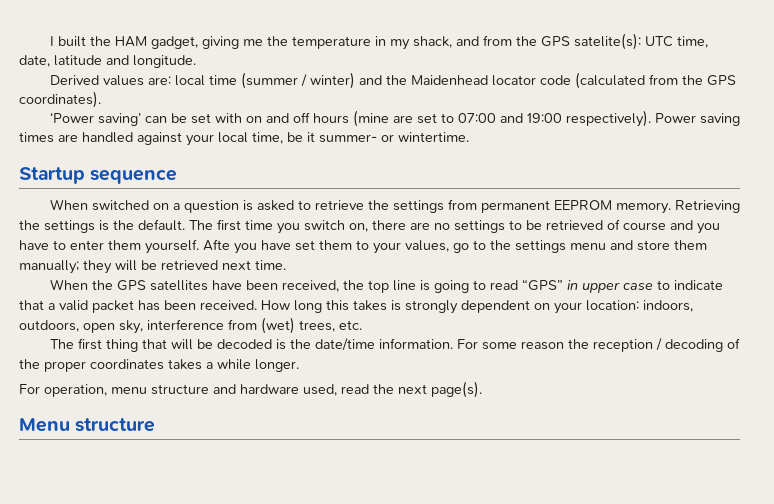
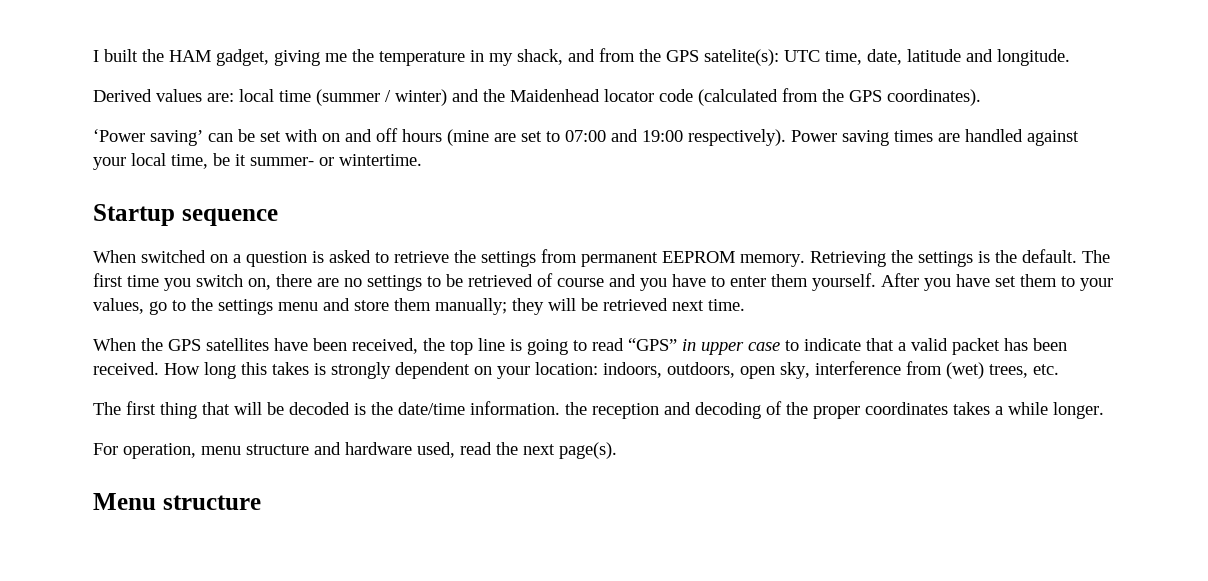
- Afte you have set them to your values, go to the settings menu and store them manually; they will be retrieved next time.
+ After you have set them to your values, go to the settings menu and store them manually; they will be retrieved next time.
- The first thing that will be decoded is the date/time information. For some reason the reception / decoding of the proper coordinates takes a while longer.
+ The first thing that will be decoded is the date/time information. the reception and decoding of the proper coordinates takes a while longer.

